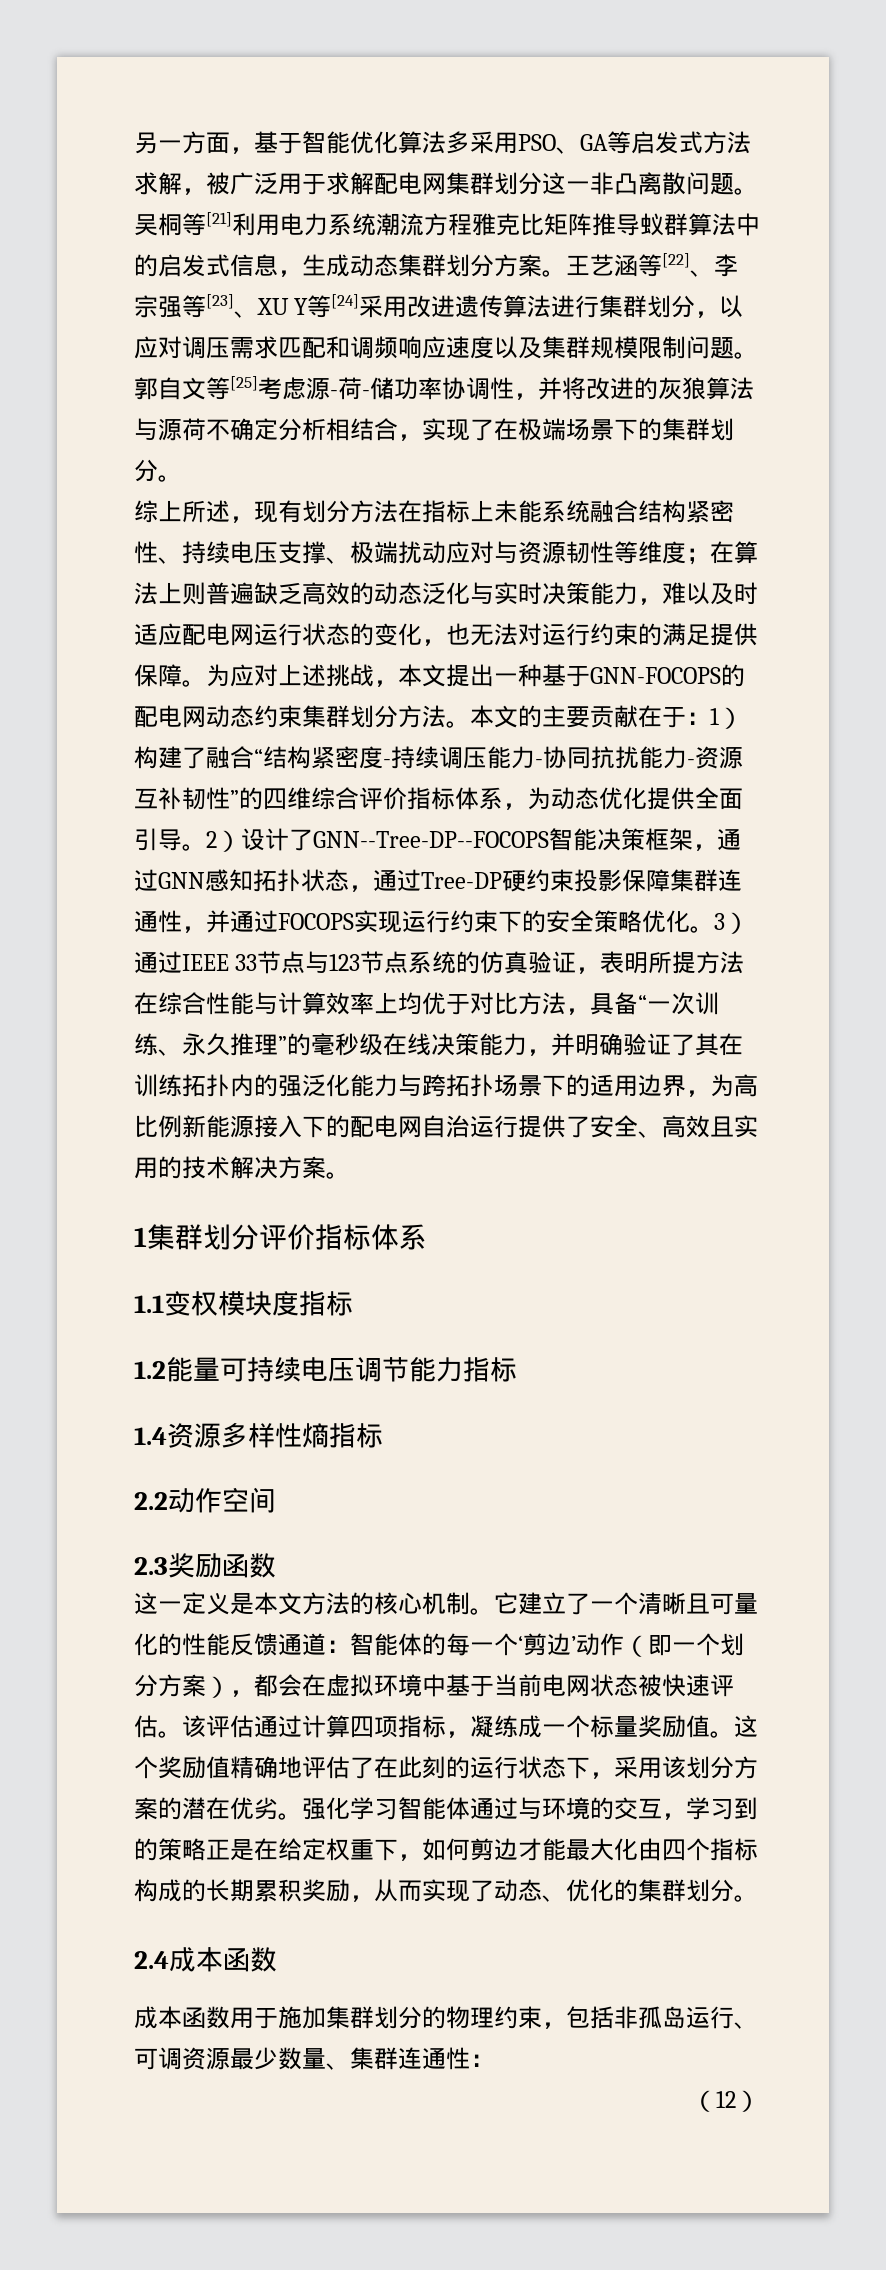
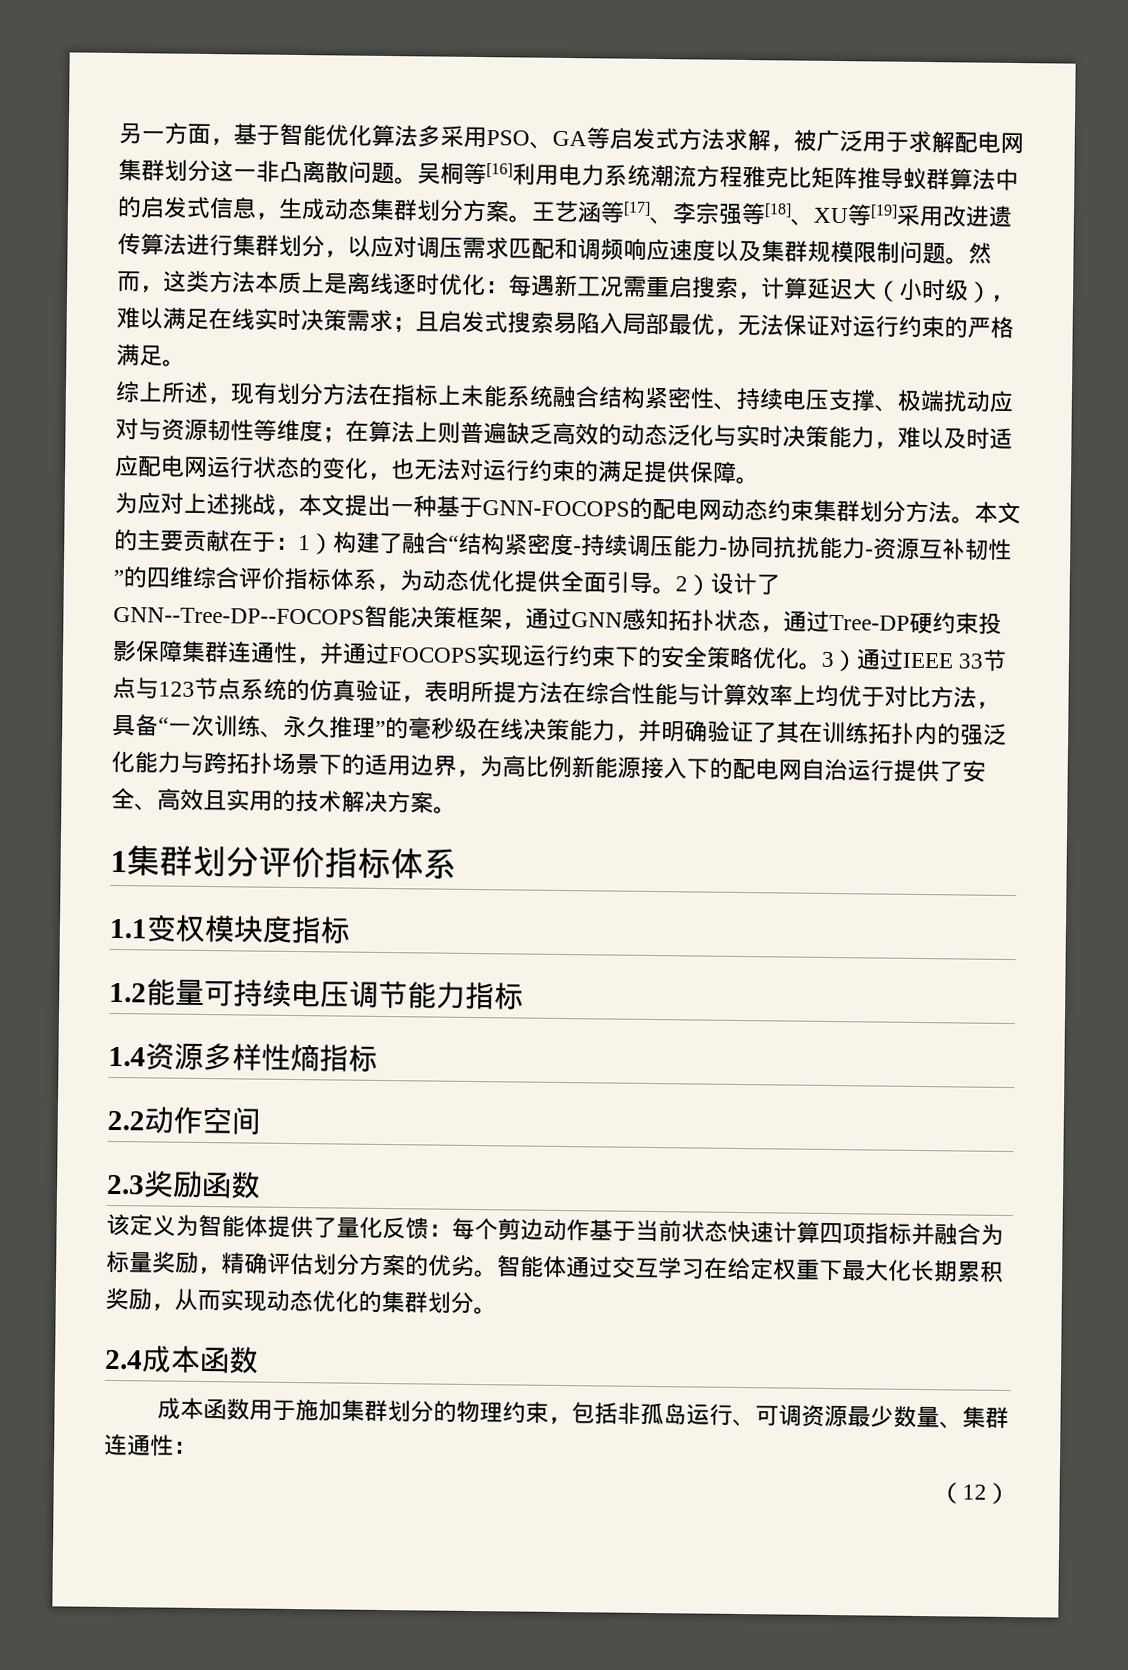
- 吴桐等[21]利用电力系统潮流方程雅克比矩阵推导蚁群算法中的启发式信息，生成动态集群划分方案。
+ 吴桐等[16]利用电力系统潮流方程雅克比矩阵推导蚁群算法中的启发式信息，生成动态集群划分方案。
- 王艺涵等[22]、李宗强等[23]、XU Y等[24]采用改进遗传算法进行集群划分，以应对调压需求匹配和调频响应速度以及集群规模限制问题。
+ 王艺涵等[17]、李宗强等[18]、XU等[19]采用改进遗传算法进行集群划分，以应对调压需求匹配和调频响应速度以及集群规模限制问题。
- 郭自文等[25]考虑源-荷-储功率协调性，并将改进的灰狼算法与源荷不确定分析相结合，实现了在极端场景下的集群划分。
+ 然而，这类方法本质上是离线逐时优化：每遇新工况需重启搜索，计算延迟大（小时级），难以满足在线实时决策需求；且启发式搜索易陷入局部最优，无法保证对运行约束的严格满足。
- 在算法上则普遍缺乏高效的动态泛化与实时决策能力，难以及时适应配电网运行状态的变化，也无法对运行约束的满足提供保障。为应对上述挑战，本文提出一种基于GNN-FOCOPS的配电网动态约束集群划分方法。
+ 在算法上则普遍缺乏高效的动态泛化与实时决策能力，难以及时适应配电网运行状态的变化，也无法对运行约束的满足提供保障。
+ 为应对上述挑战，本文提出一种基于GNN-FOCOPS的配电网动态约束集群划分方法。
- 这一定义是本文方法的核心机制。它建立了一个清晰且可量化的性能反馈通道：智能体的每一个‘剪边’动作（即一个划分方案），都会在虚拟环境中基于当前电网状态被快速评估。该评估通过计算四项指标，凝练成一个标量奖励值。这个奖励值精确地评估了在此刻的运行状态下，采用该划分方案的潜在优劣。强化学习智能体通过与环境的交互，学习到的策略正是在给定权重下，如何剪边才能最大化由四个指标构成的长期累积奖励，从而实现了动态、优化的集群划分。
+ 该定义为智能体提供了量化反馈：每个剪边动作基于当前状态快速计算四项指标并融合为标量奖励，精确评估划分方案的优劣。智能体通过交互学习在给定权重下最大化长期累积奖励，从而实现动态优化的集群划分。

